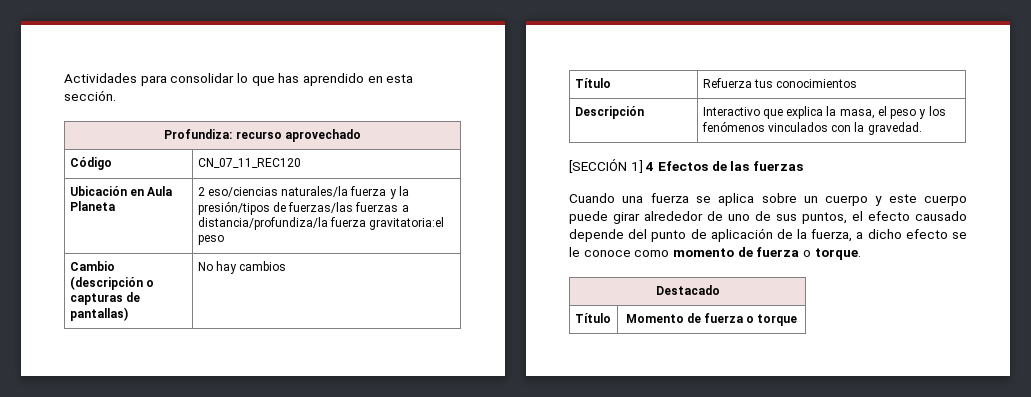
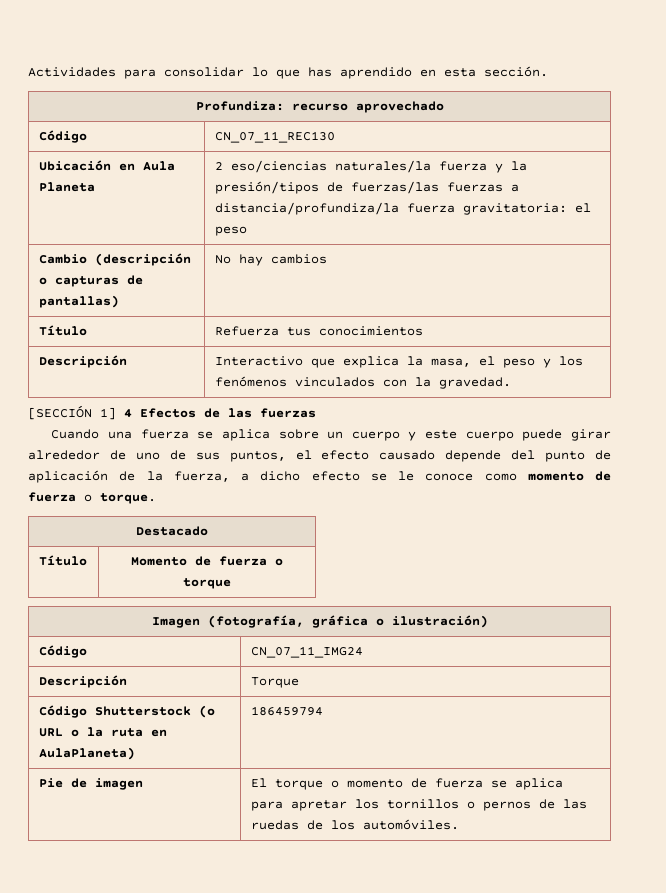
- Código | CN_07_11_REC120
+ Código | CN_07_11_REC130
- Ubicación en Aula Planeta | 2 eso/ciencias naturales/la fuerza y la presión/tipos de fuerzas/las fuerzas a distancia/profundiza/la fuerza gravitatoria:el peso
+ Ubicación en Aula Planeta | 2 eso/ciencias naturales/la fuerza y la presión/tipos de fuerzas/las fuerzas a distancia/profundiza/la fuerza gravitatoria: el peso
+ Imagen (fotografía, gráfica o ilustración)
+ Código | CN_07_11_IMG24
+ Descripción | Torque
+ Código Shutterstock (o URL o la ruta en AulaPlaneta) | 186459794
+ Pie de imagen | El torque o momento de fuerza se aplica para apretar los tornillos o pernos de las ruedas de los automóviles.

